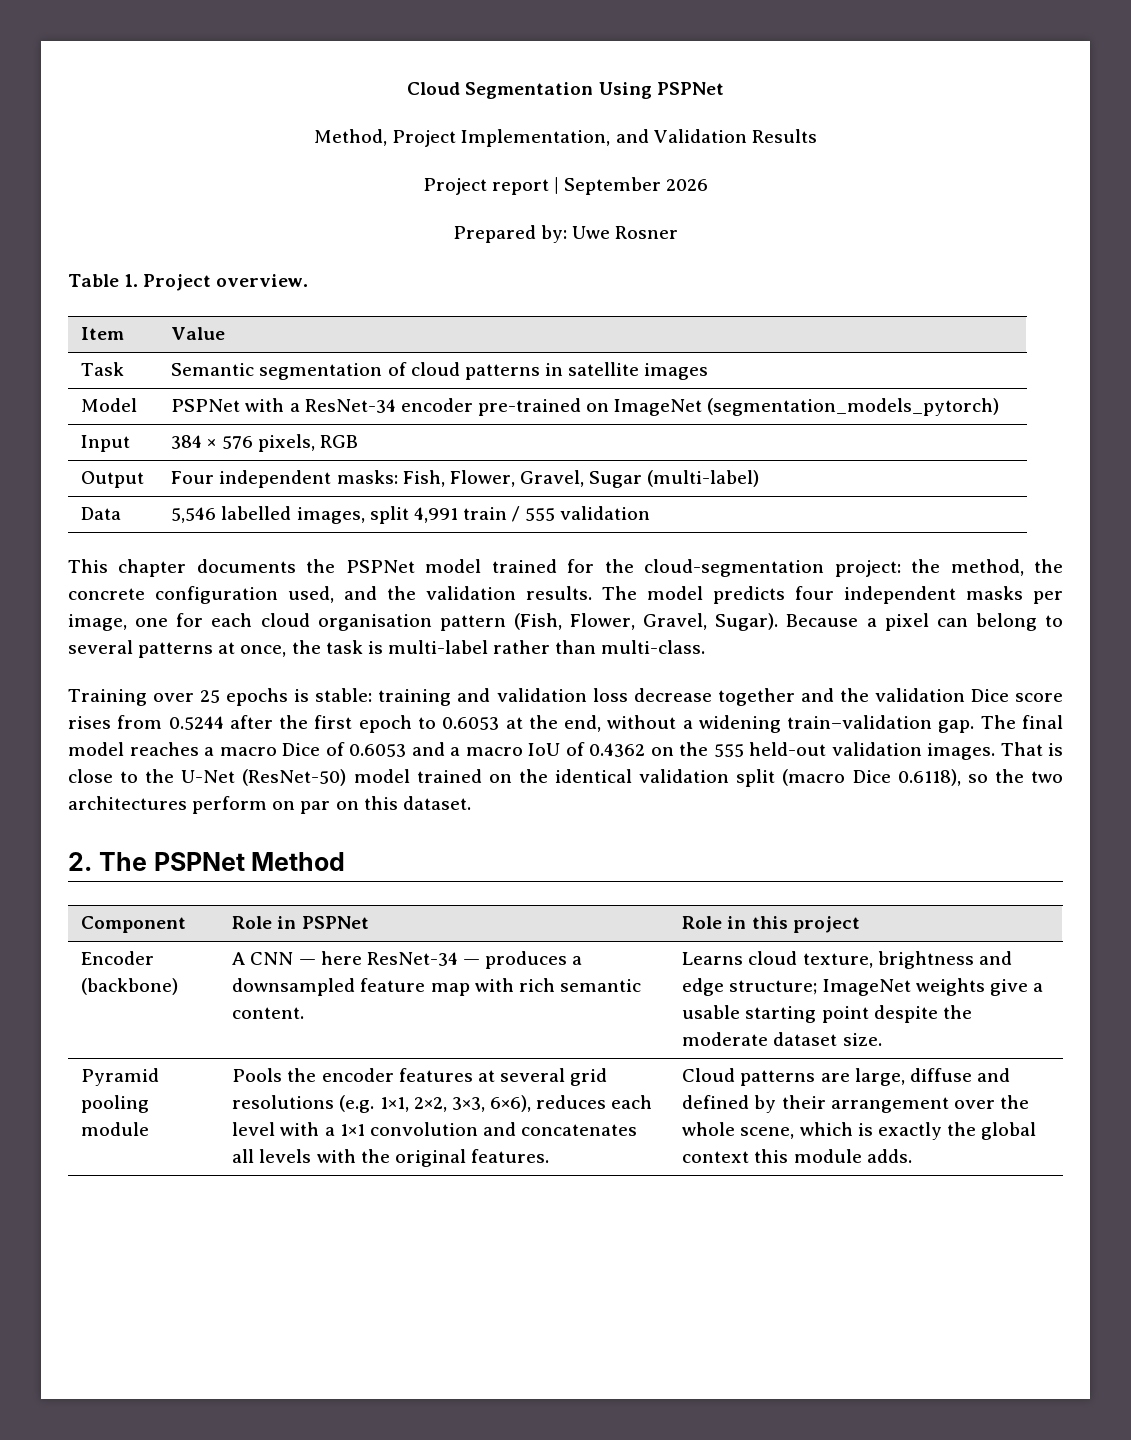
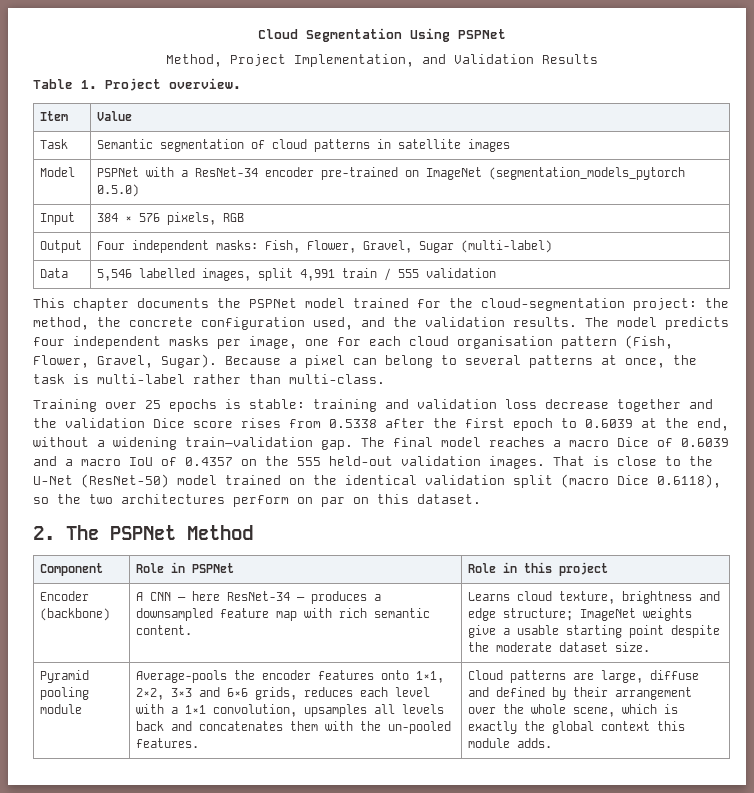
- Project report | September 2026
- Prepared by: Uwe Rosner
- Model | PSPNet with a ResNet-34 encoder pre-trained on ImageNet (segmentation_models_pytorch)
+ Model | PSPNet with a ResNet-34 encoder pre-trained on ImageNet (segmentation_models_pytorch 0.5.0)
- Training over 25 epochs is stable: training and validation loss decrease together and the validation Dice score rises from 0.5244 after the first epoch to 0.6053 at the end, without a widening train–validation gap.
+ Training over 25 epochs is stable: training and validation loss decrease together and the validation Dice score rises from 0.5338 after the first epoch to 0.6039 at the end, without a widening train–validation gap.
- The final model reaches a macro Dice of 0.6053 and a macro IoU of 0.4362 on the 555 held-out validation images.
+ The final model reaches a macro Dice of 0.6039 and a macro IoU of 0.4357 on the 555 held-out validation images.
- Pools the encoder features at several grid resolutions (e.g. 1×1, 2×2, 3×3, 6×6), reduces each level with a 1×1 convolution and concatenates all levels with the original features.
+ Average-pools the encoder features onto 1×1, 2×2, 3×3 and 6×6 grids, reduces each level with a 1×1 convolution, upsamples all levels back and concatenates them with the un-pooled features.

